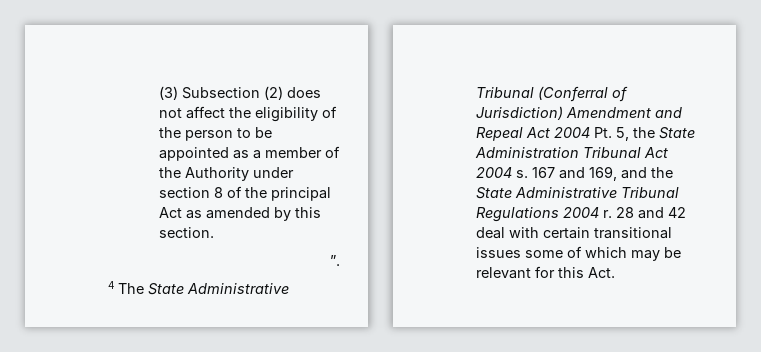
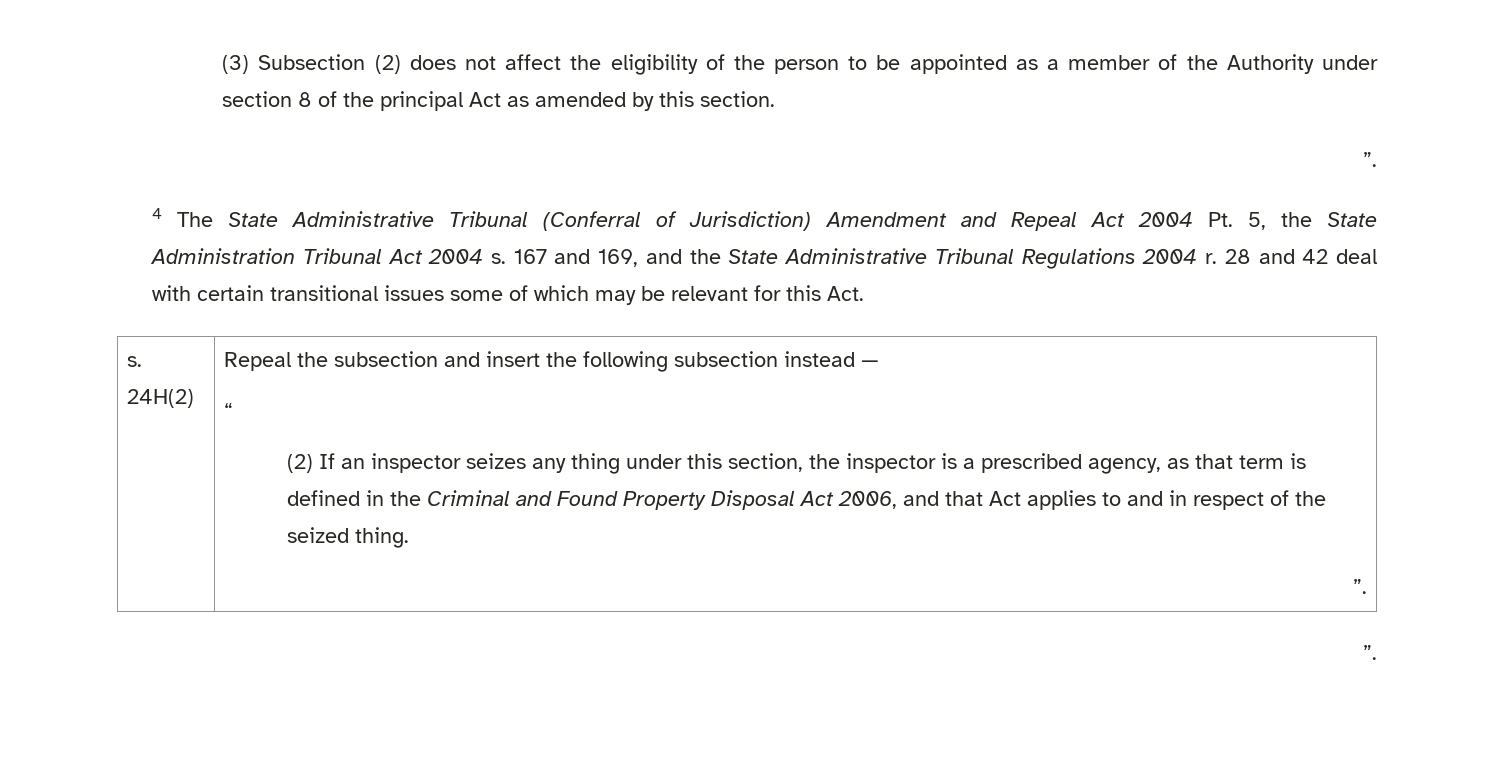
+ s. 24H(2) | Repeal the subsection and insert the following subsection instead —
+ “
+ (2) If an inspector seizes any thing under this section, the inspector is a prescribed agency, as that term is defined in the Criminal and Found Property Disposal Act 2006, and that Act applies to and in respect of the seized thing.
+ ”.
+ ”.

